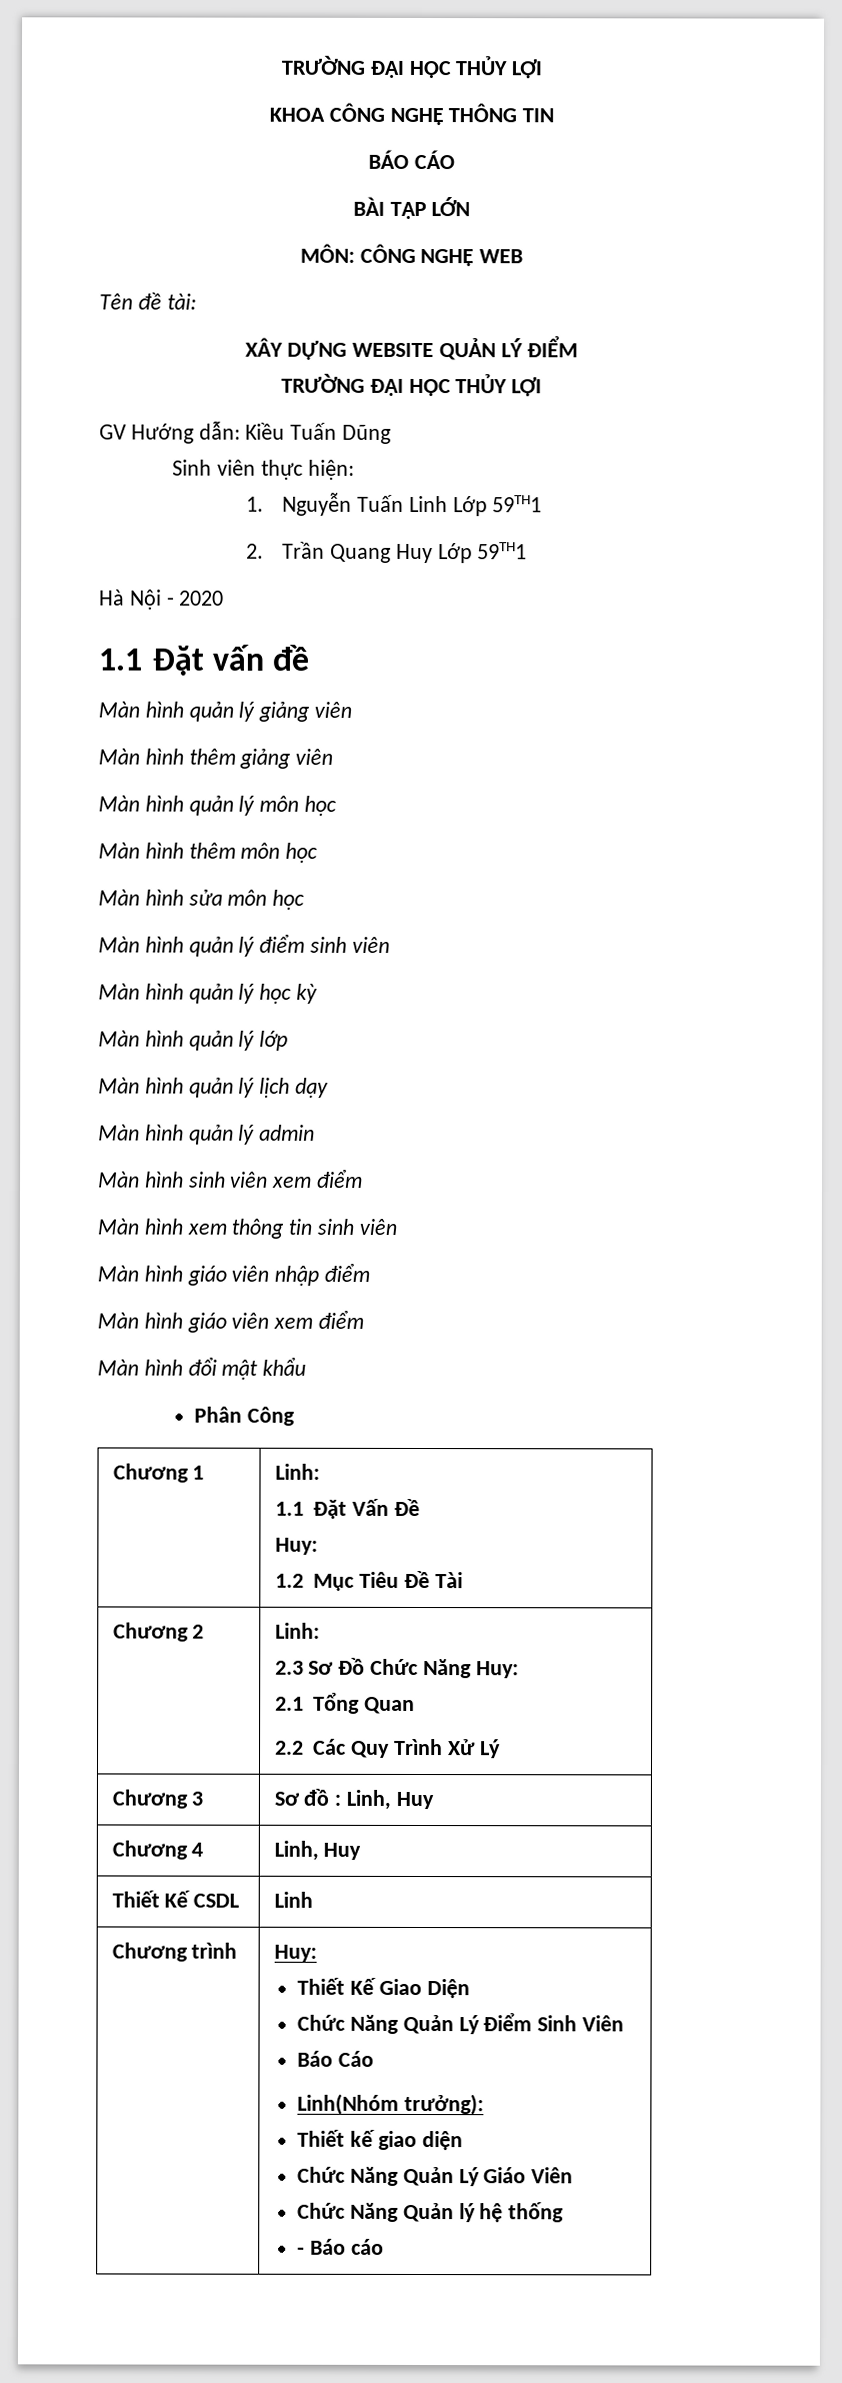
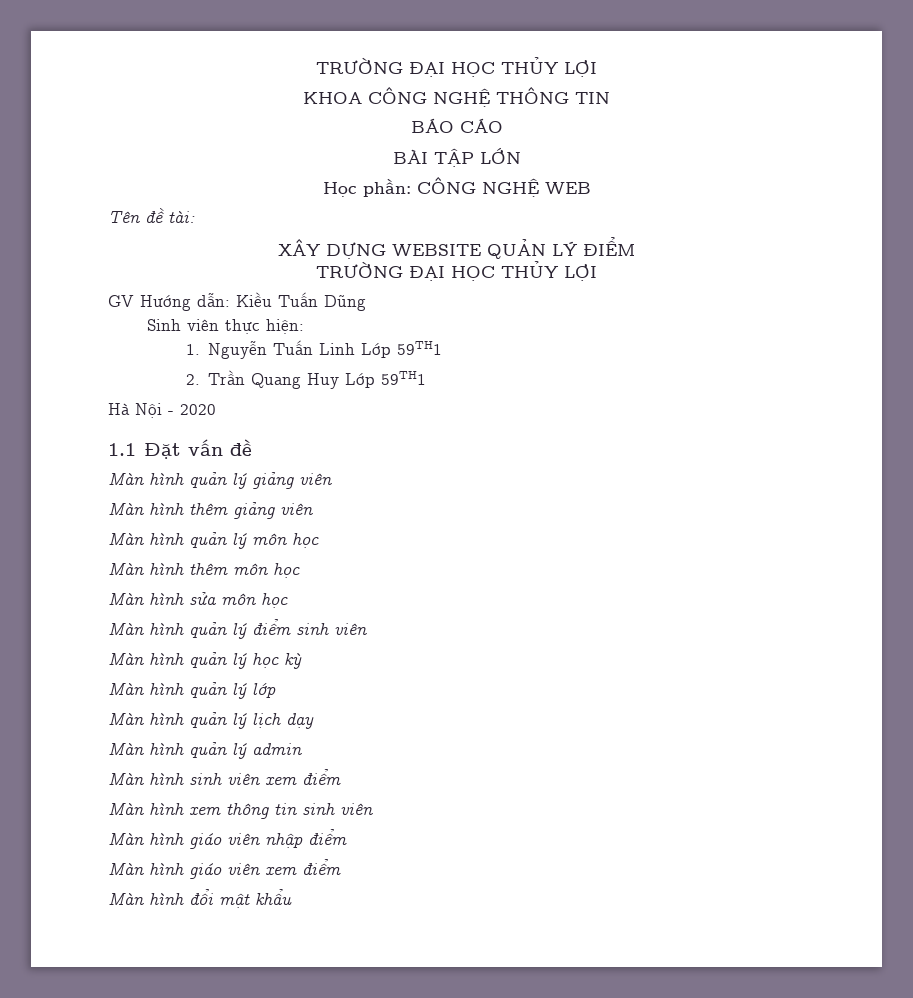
- MÔN: CÔNG NGHỆ WEB
+ Học phần: CÔNG NGHỆ WEB
- Phân Công
- Chương 1 | Linh:
- 1.1 Đặt Vấn Đề
- Huy:
- 1.2 Mục Tiêu Đề Tài
- Chương 2 | Linh:
- 2.3 Sơ Đồ Chức Năng Huy:
- 2.1 Tổng Quan
- 2.2 Các Quy Trình Xử Lý
- Chương 3 | Sơ đồ : Linh, Huy
- Chương 4 | Linh, Huy
- Thiết Kế CSDL | Linh
- Chương trình | Huy:
- Thiết Kế Giao Diện
- Chức Năng Quản Lý Điểm Sinh Viên
- Báo Cáo
- Linh(Nhóm trưởng):
- Thiết kế giao diện
- Chức Năng Quản Lý Giáo Viên
- Chức Năng Quản lý hệ thống
- - Báo cáo

